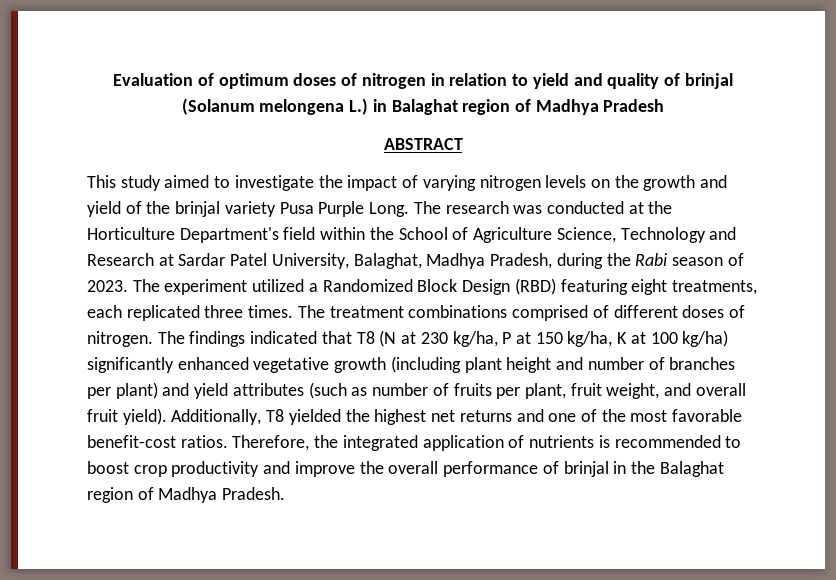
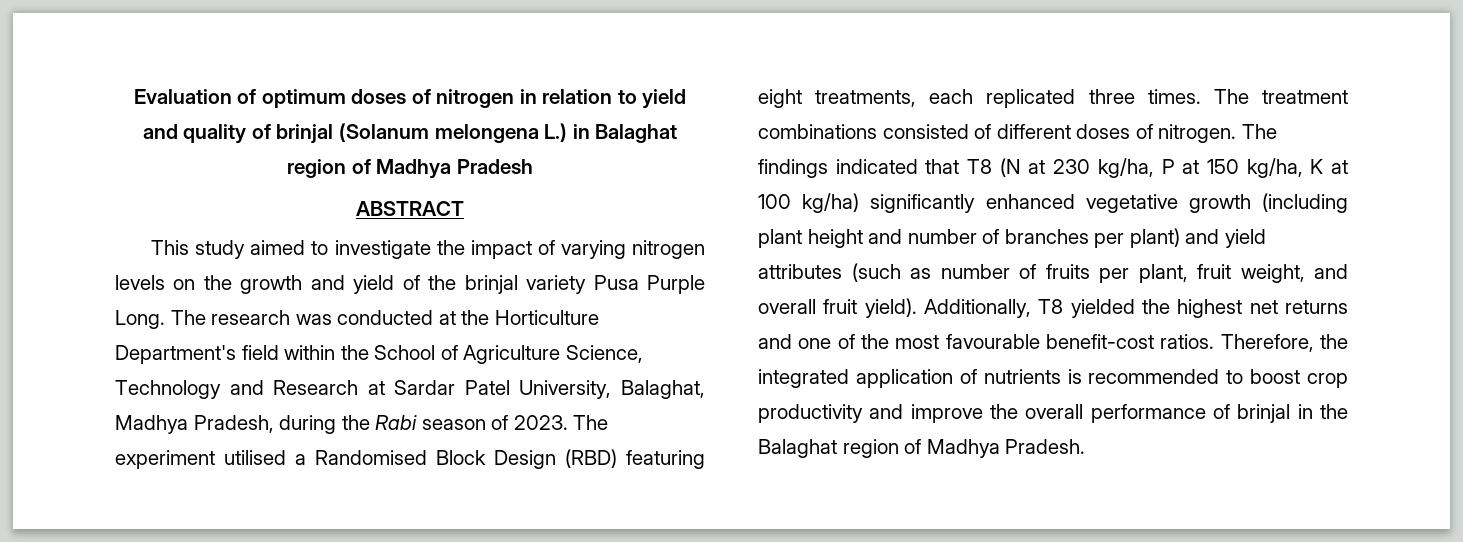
- The experiment utilized a Randomized Block Design (RBD) featuring eight treatments, each replicated three times.
+ The experiment utilised a Randomised Block Design (RBD) featuring eight treatments, each replicated three times.
- The treatment combinations comprised of different doses of nitrogen.
+ The treatment combinations consisted of different doses of nitrogen.
- Additionally, T8 yielded the highest net returns and one of the most favorable benefit-cost ratios.
+ Additionally, T8 yielded the highest net returns and one of the most favourable benefit-cost ratios.

